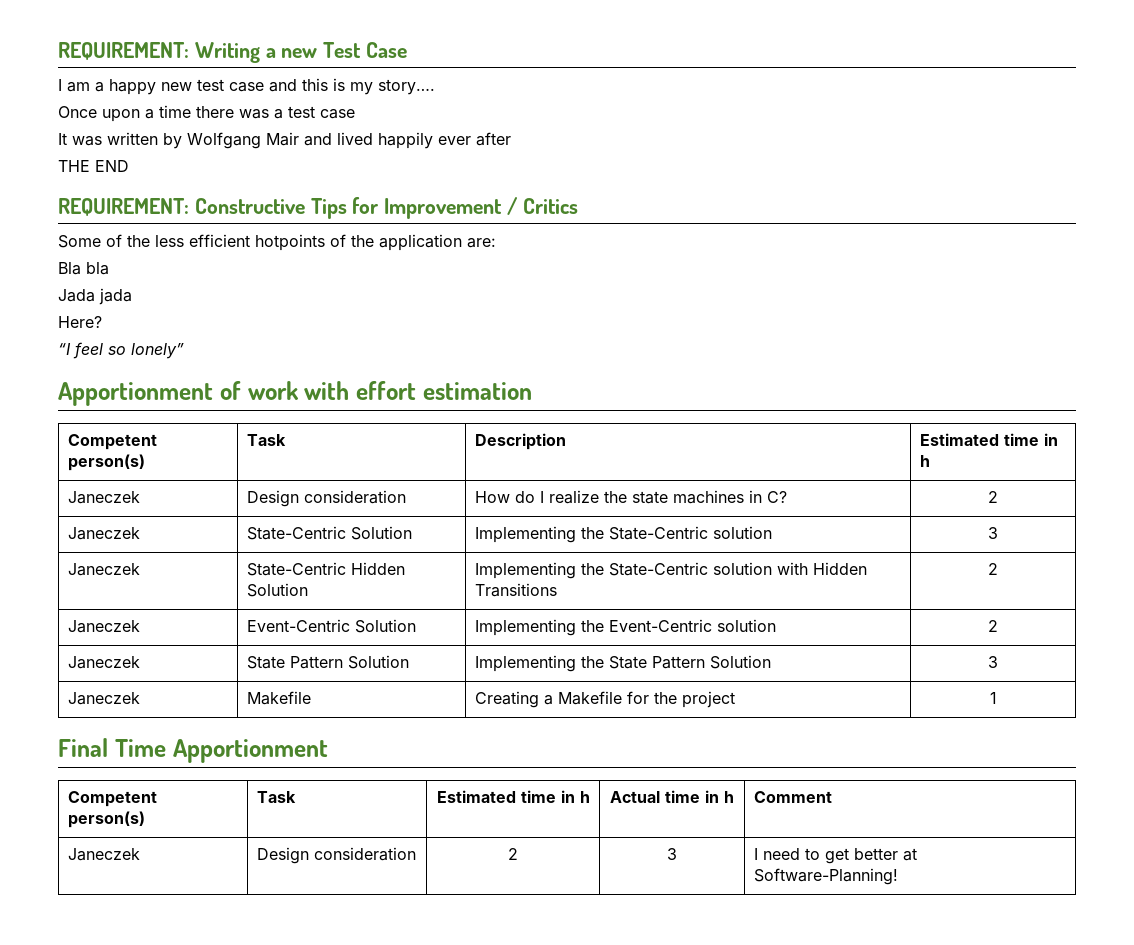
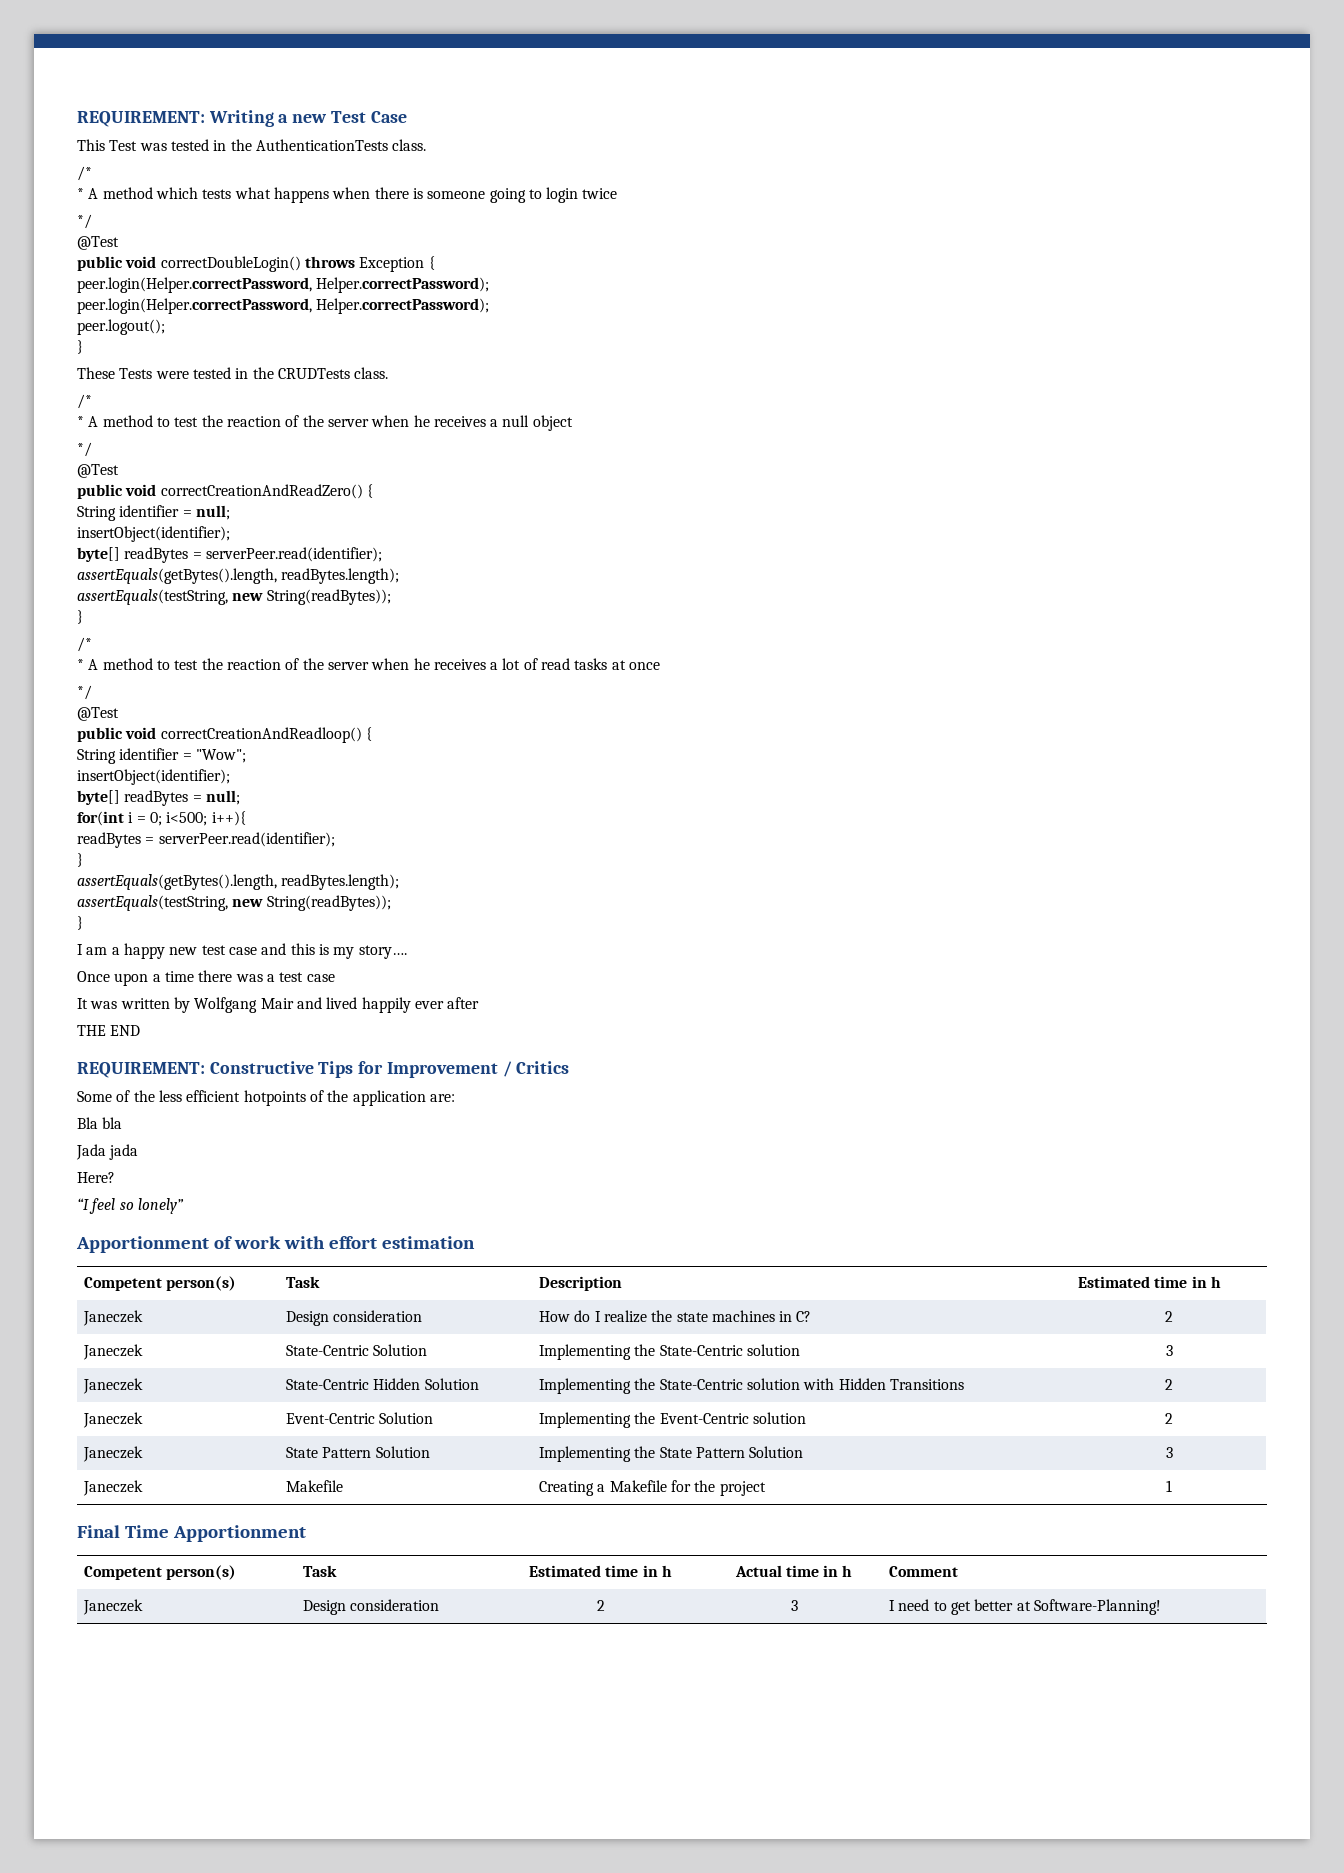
+ This Test was tested in the AuthenticationTests class.
+ /*
+ * A method which tests what happens when there is someone going to login twice
+ */
+ @Test
+ public void correctDoubleLogin() throws Exception {
+ peer.login(Helper.correctPassword, Helper.correctPassword);
+ peer.login(Helper.correctPassword, Helper.correctPassword);
+ peer.logout();
+ }
+ These Tests were tested in the CRUDTests class.
+ /*
+ * A method to test the reaction of the server when he receives a null object
+ */
+ @Test
+ public void correctCreationAndReadZero() {
+ String identifier = null;
+ insertObject(identifier);
+ byte[] readBytes = serverPeer.read(identifier);
+ assertEquals(getBytes().length, readBytes.length);
+ assertEquals(testString, new String(readBytes));
+ }
+ /*
+ * A method to test the reaction of the server when he receives a lot of read tasks at once
+ */
+ @Test
+ public void correctCreationAndReadloop() {
+ String identifier = "Wow";
+ insertObject(identifier);
+ byte[] readBytes = null;
+ for(int i = 0; i<500; i++){
+ readBytes = serverPeer.read(identifier);
+ }
+ assertEquals(getBytes().length, readBytes.length);
+ assertEquals(testString, new String(readBytes));
+ }

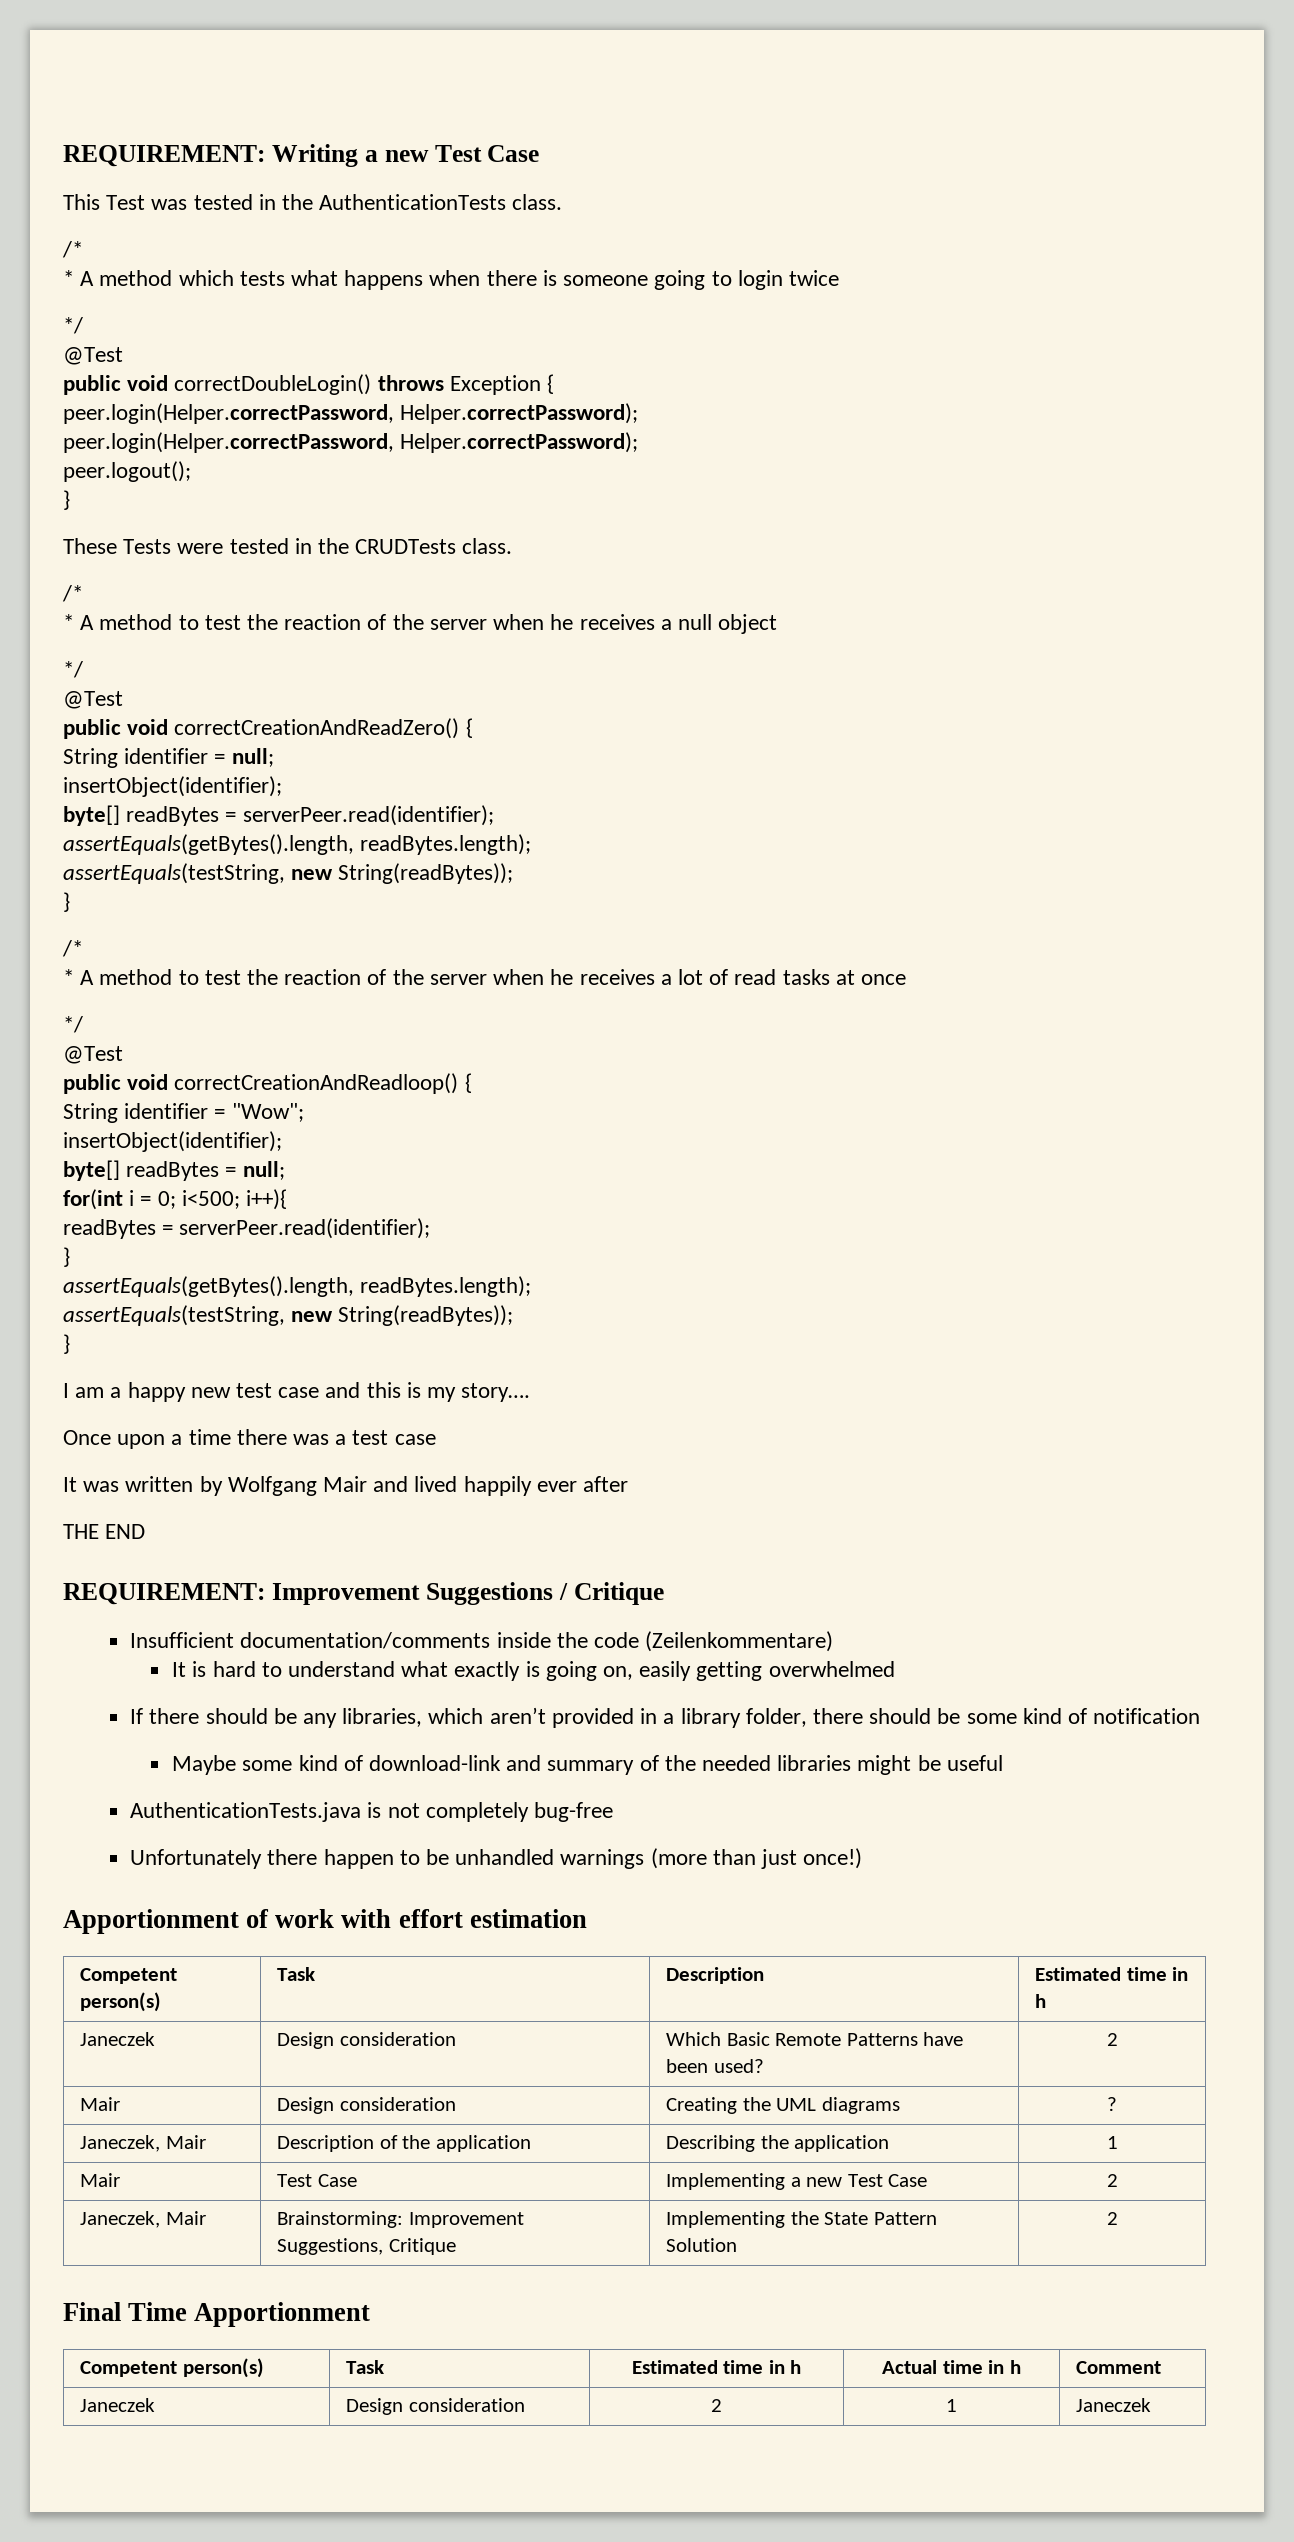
- REQUIREMENT: Constructive Tips for Improvement / Critics
- Some of the less efficient hotpoints of the application are:
- Bla bla
- Jada jada
- Here?
- “I feel so lonely”
+ REQUIREMENT: Improvement Suggestions / Critique
+ Insufficient documentation/comments inside the code (Zeilenkommentare)
+ It is hard to understand what exactly is going on, easily getting overwhelmed
+ If there should be any libraries, which aren’t provided in a library folder, there should be some kind of notification
+ Maybe some kind of download-link and summary of the needed libraries might be useful
+ AuthenticationTests.java is not completely bug-free
+ Unfortunately there happen to be unhandled warnings (more than just once!)
- Janeczek | Design consideration | How do I realize the state machines in C? | 2
- Janeczek | State-Centric Solution | Implementing the State-Centric solution | 3
- Janeczek | State-Centric Hidden Solution | Implementing the State-Centric solution with Hidden Transitions | 2
- Janeczek | Event-Centric Solution | Implementing the Event-Centric solution | 2
- Janeczek | State Pattern Solution | Implementing the State Pattern Solution | 3
- Janeczek | Makefile | Creating a Makefile for the project | 1
+ Janeczek | Design consideration | Which Basic Remote Patterns have been used? | 2
+ Mair | Design consideration | Creating the UML diagrams | ?
+ Janeczek, Mair | Description of the application | Describing the application | 1
+ Mair | Test Case | Implementing a new Test Case | 2
+ Janeczek, Mair | Brainstorming: Improvement Suggestions, Critique | Implementing the State Pattern Solution | 2
- Janeczek | Design consideration | 2 | 3 | I need to get better at Software-Planning!
+ Janeczek | Design consideration | 2 | 1 | Janeczek

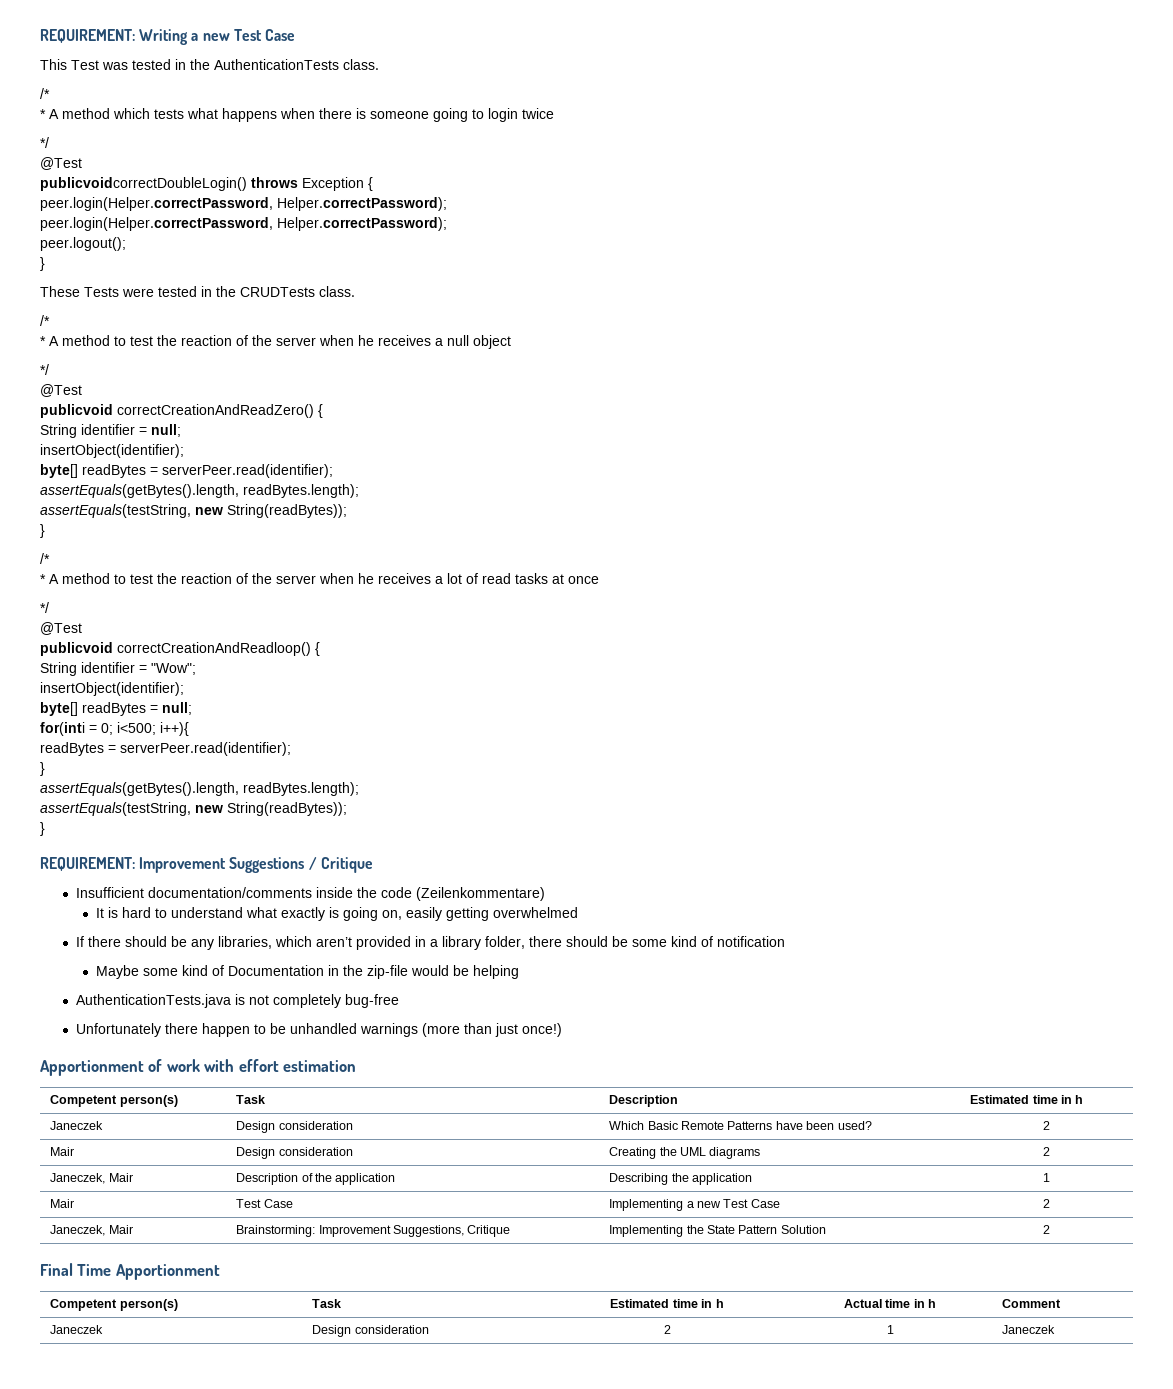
- public void correctDoubleLogin() throws Exception {
+ publicvoidcorrectDoubleLogin() throws Exception {
- public void correctCreationAndReadZero() {
+ publicvoid correctCreationAndReadZero() {
- public void correctCreationAndReadloop() {
+ publicvoid correctCreationAndReadloop() {
- for(int i = 0; i<500; i++){
+ for(inti = 0; i<500; i++){
- I am a happy new test case and this is my story….
- Once upon a time there was a test case
- It was written by Wolfgang Mair and lived happily ever after
- THE END
- Maybe some kind of download-link and summary of the needed libraries might be useful
+ Maybe some kind of Documentation in the zip-file would be helping
- Mair | Design consideration | Creating the UML diagrams | ?
+ Mair | Design consideration | Creating the UML diagrams | 2

